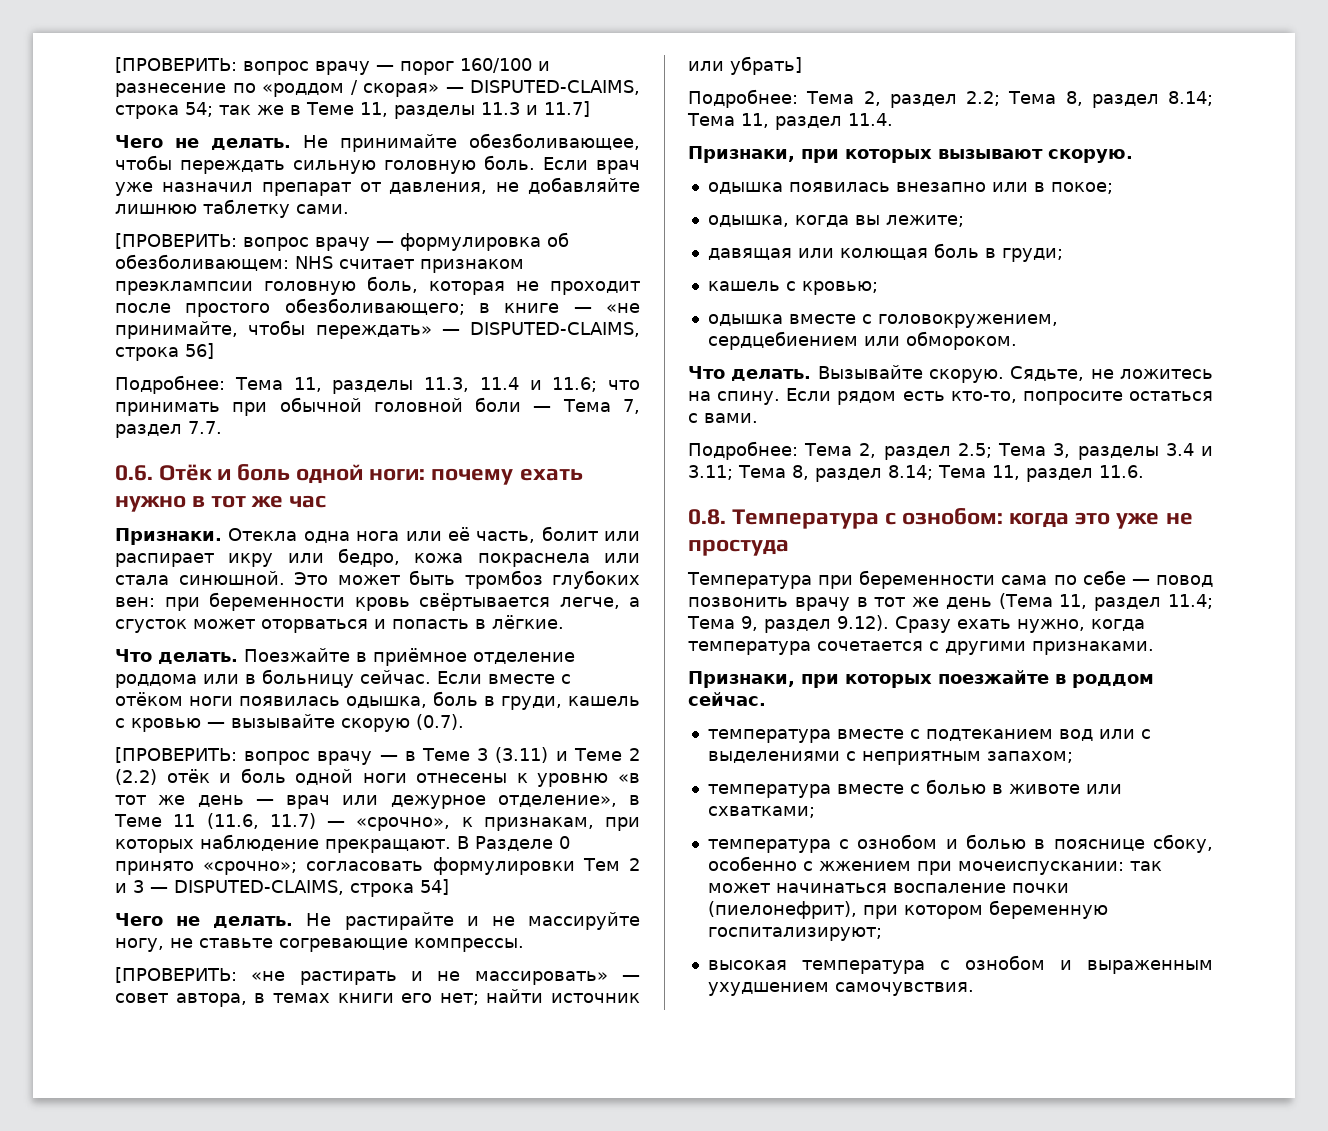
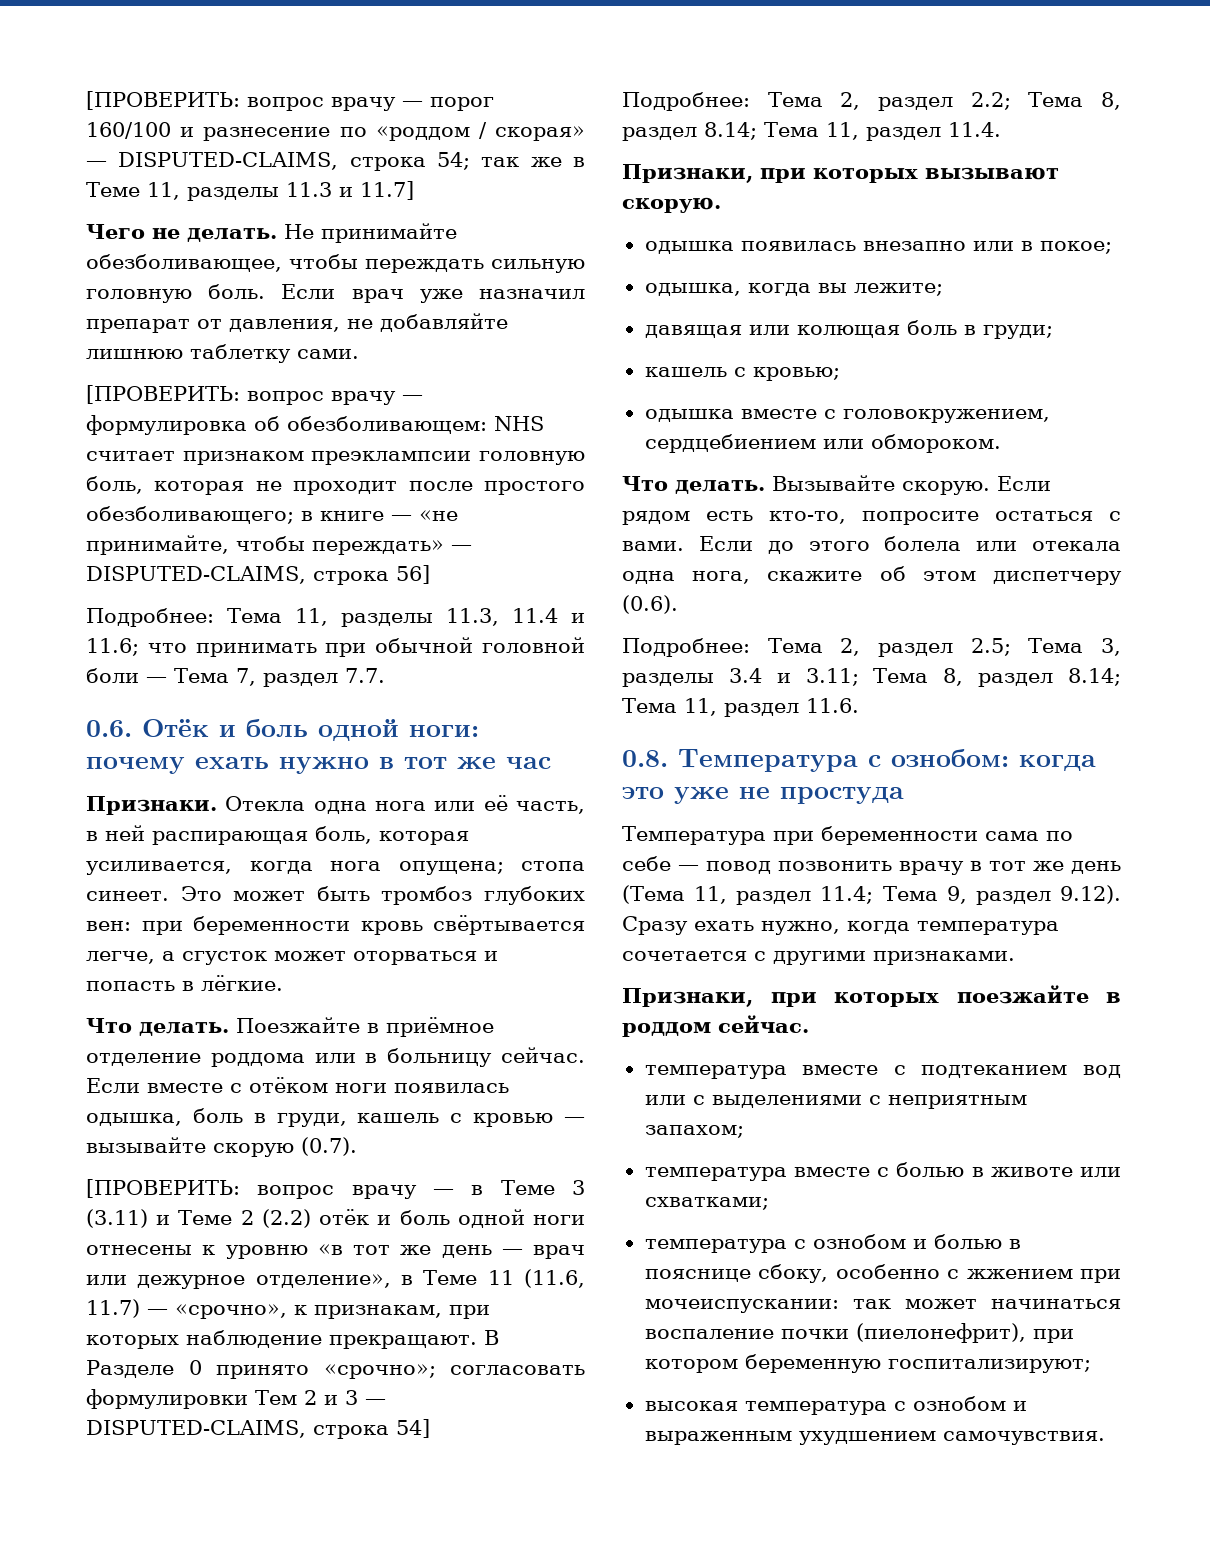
- Отекла одна нога или её часть, болит или распирает икру или бедро, кожа покраснела или стала синюшной.
+ Отекла одна нога или её часть, в ней распирающая боль, которая усиливается, когда нога опущена; стопа синеет.
- Чего не делать. Не растирайте и не массируйте ногу, не ставьте согревающие компрессы.
- [ПРОВЕРИТЬ: «не растирать и не массировать» — совет автора, в темах книги его нет; найти источник или убрать]
- Сядьте, не ложитесь на спину.
+ Если до этого болела или отекала одна нога, скажите об этом диспетчеру (0.6).

